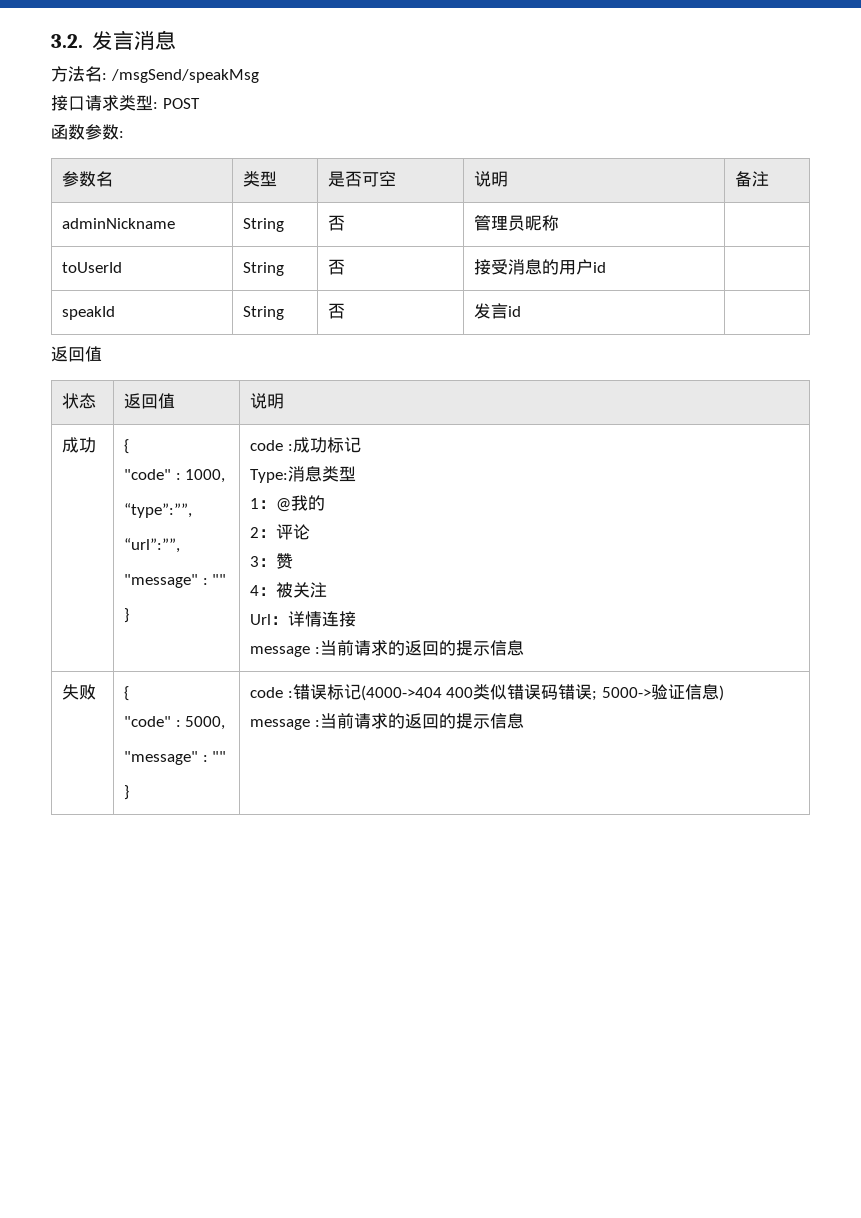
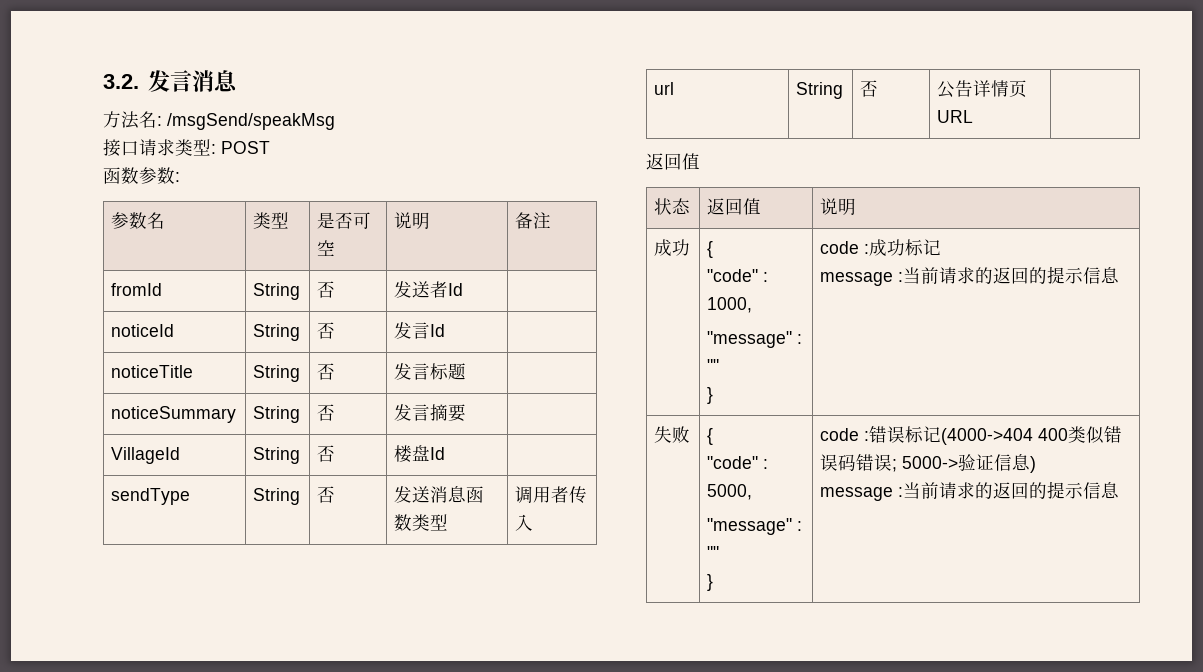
- adminNickname | String | 否 | 管理员昵称 |
- toUserId | String | 否 | 接受消息的用户id |
- speakId | String | 否 | 发言id |
+ fromId | String | 否 | 发送者Id |
+ noticeId | String | 否 | 发言Id |
+ noticeTitle | String | 否 | 发言标题 |
+ noticeSummary | String | 否 | 发言摘要 |
+ VillageId | String | 否 | 楼盘Id |
+ sendType | String | 否 | 发送消息函数类型 | 调用者传入
+ url | String | 否 | 公告详情页URL |
- “type”:””,
- “url”:””,
- Type:消息类型
- 1：@我的
- 2：评论
- 3：赞
- 4：被关注
- Url：详情连接

